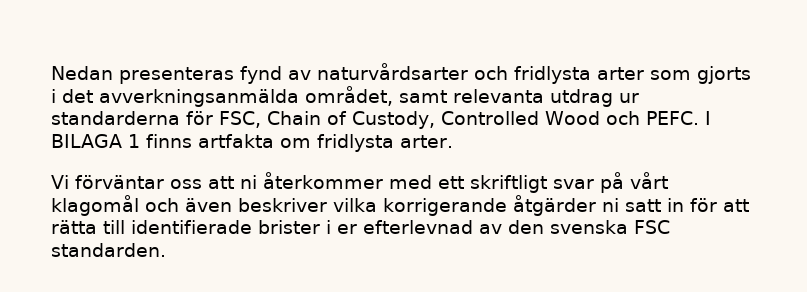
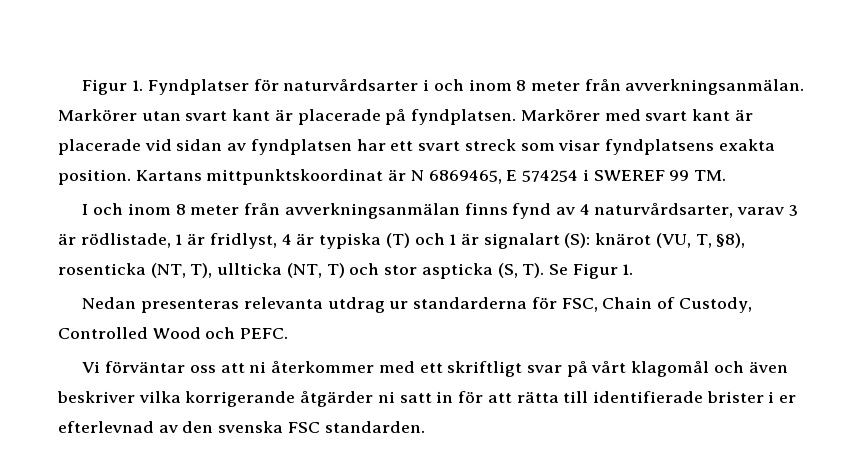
- Nedan presenteras fynd av naturvårdsarter och fridlysta arter som gjorts i det avverkningsanmälda området, samt relevanta utdrag ur standarderna för FSC, Chain of Custody, Controlled Wood och PEFC. I BILAGA 1 finns artfakta om fridlysta arter.
+ Figur 1. Fyndplatser för naturvårdsarter i och inom 8 meter från avverkningsanmälan. Markörer utan svart kant är placerade på fyndplatsen. Markörer med svart kant är placerade vid sidan av fyndplatsen har ett svart streck som visar fyndplatsens exakta position. Kartans mittpunktskoordinat är N 6869465, E 574254 i SWEREF 99 TM.
+ I och inom 8 meter från avverkningsanmälan finns fynd av 4 naturvårdsarter, varav 3 är rödlistade, 1 är fridlyst, 4 är typiska (T) och 1 är signalart (S): knärot (VU, T, §8), rosenticka (NT, T), ullticka (NT, T) och stor aspticka (S, T). Se Figur 1.
+ Nedan presenteras relevanta utdrag ur standarderna för FSC, Chain of Custody, Controlled Wood och PEFC.

